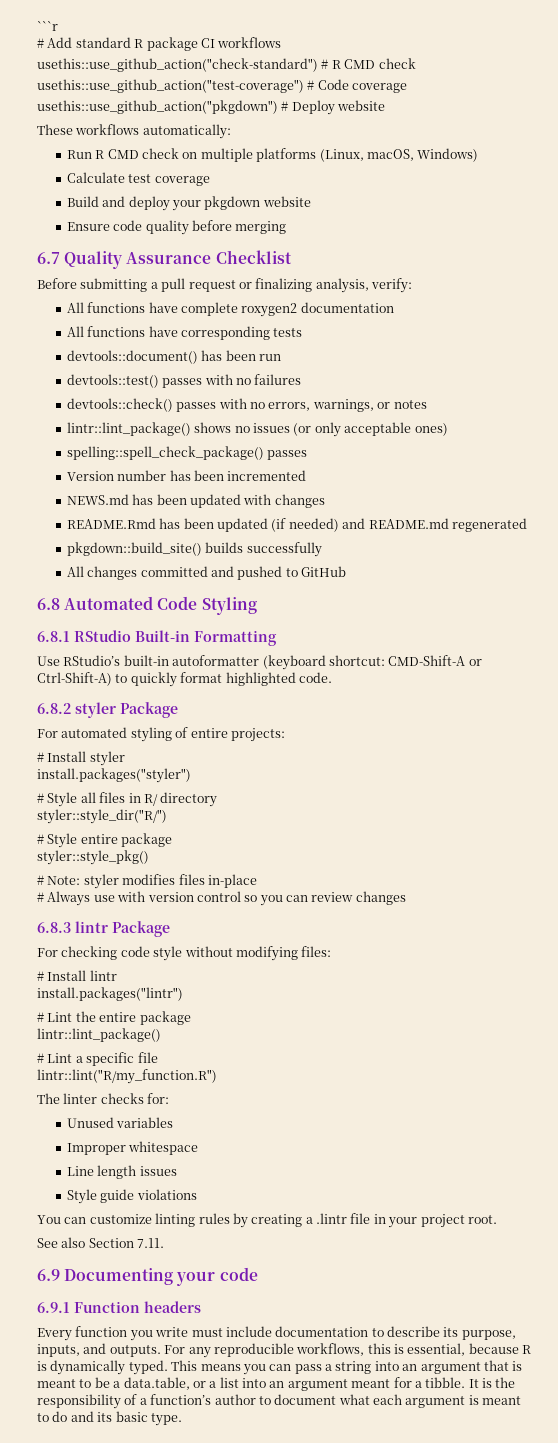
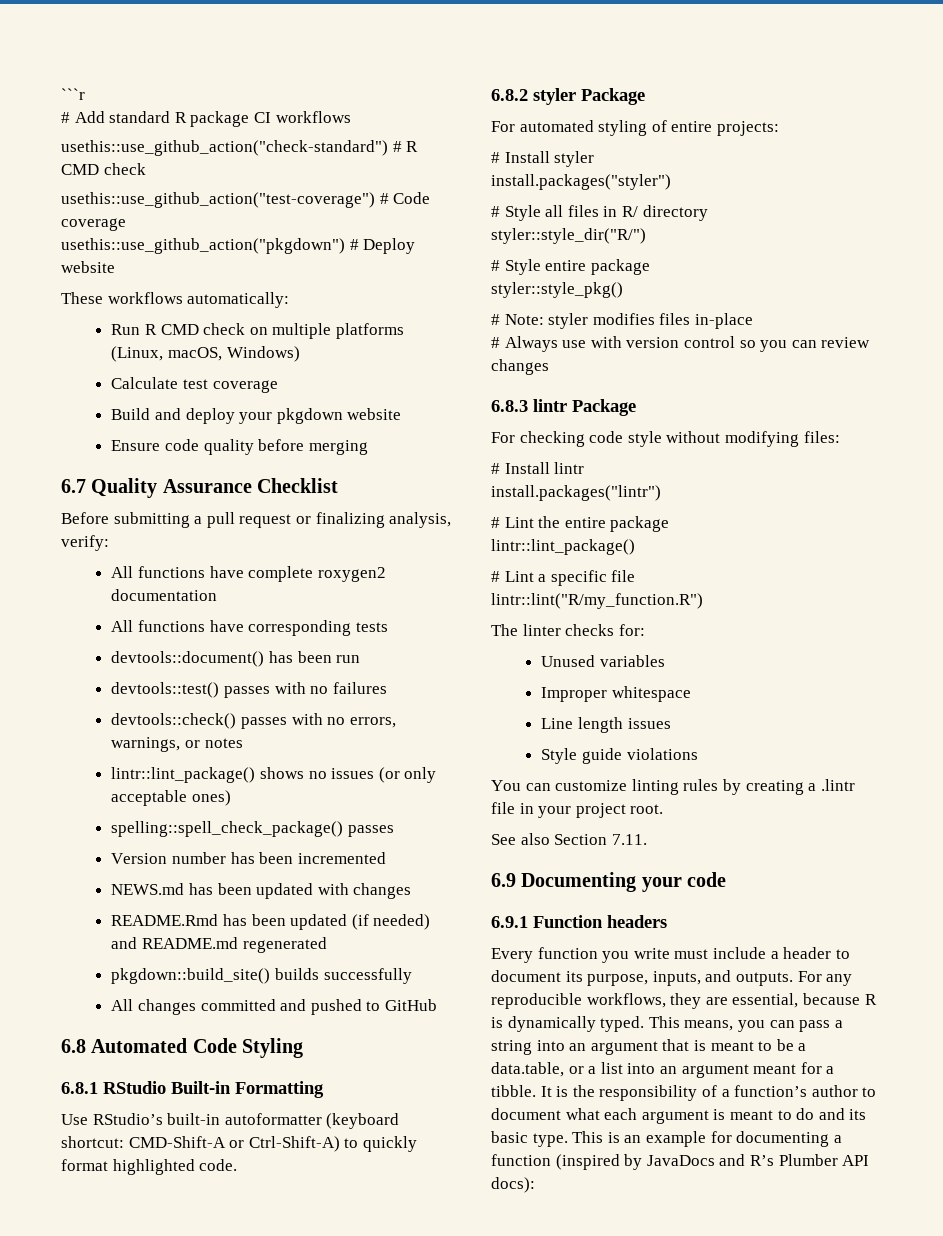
- Every function you write must include documentation to describe its purpose, inputs, and outputs.
+ Every function you write must include a header to document its purpose, inputs, and outputs.
- For any reproducible workflows, this is essential, because R is dynamically typed.
+ For any reproducible workflows, they are essential, because R is dynamically typed.
- This means you can pass a string into an argument that is meant to be a data.table, or a list into an argument meant for a tibble.
+ This means, you can pass a string into an argument that is meant to be a data.table, or a list into an argument meant for a tibble.
+ This is an example for documenting a function (inspired by JavaDocs and R’s Plumber API docs):

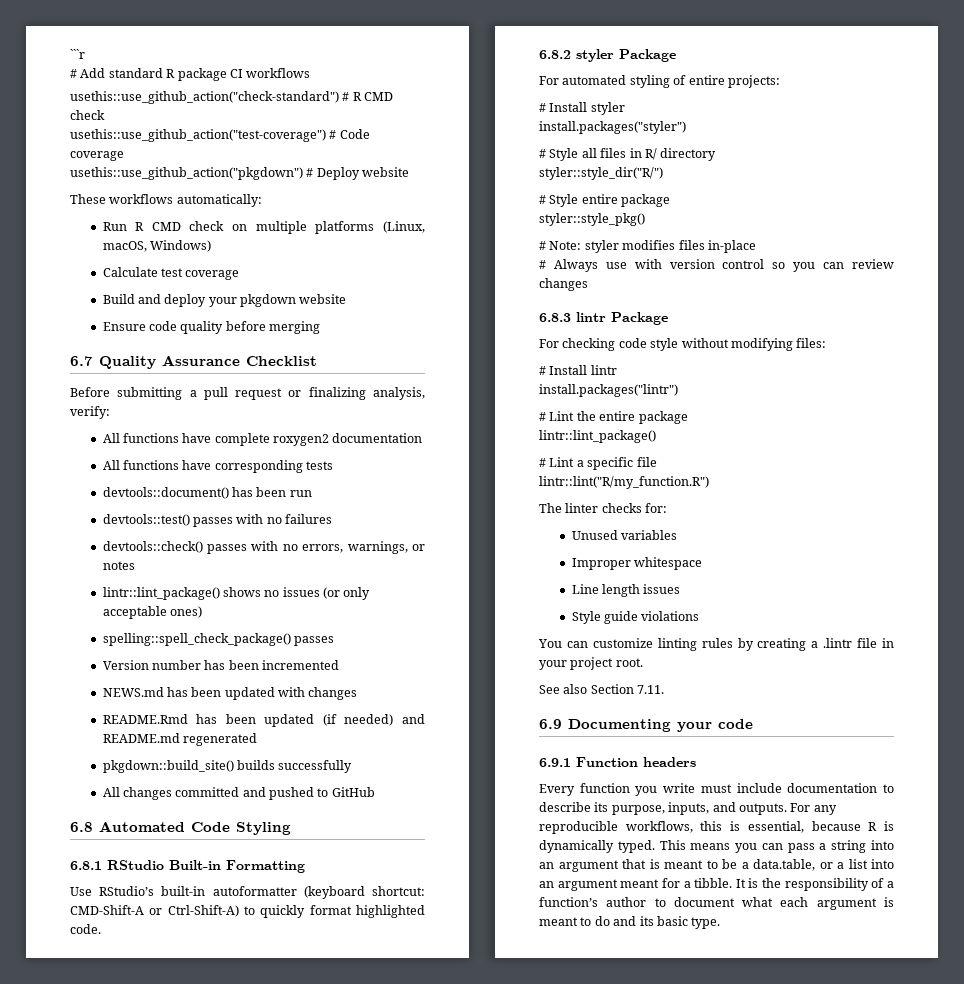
- Every function you write must include a header to document its purpose, inputs, and outputs.
+ Every function you write must include documentation to describe its purpose, inputs, and outputs.
- For any reproducible workflows, they are essential, because R is dynamically typed.
+ For any reproducible workflows, this is essential, because R is dynamically typed.
- This means, you can pass a string into an argument that is meant to be a data.table, or a list into an argument meant for a tibble.
+ This means you can pass a string into an argument that is meant to be a data.table, or a list into an argument meant for a tibble.
- This is an example for documenting a function (inspired by JavaDocs and R’s Plumber API docs):

